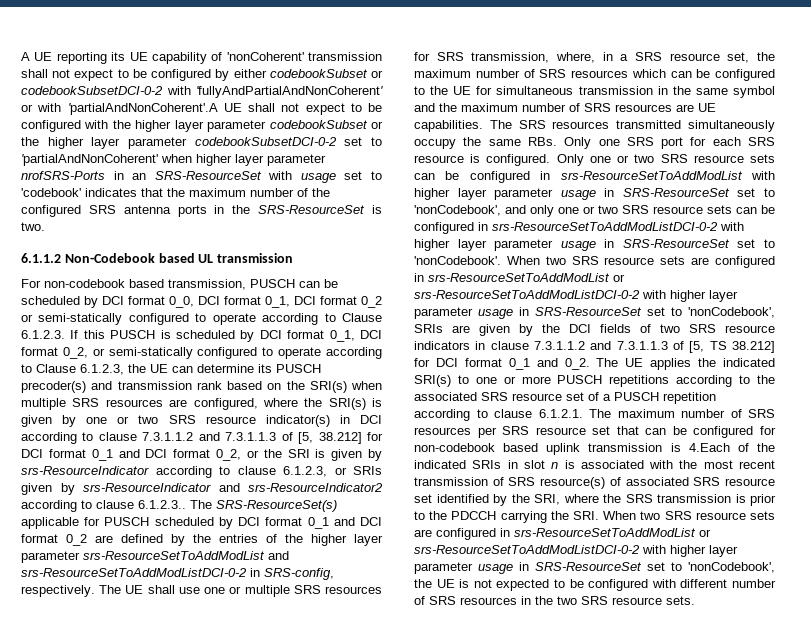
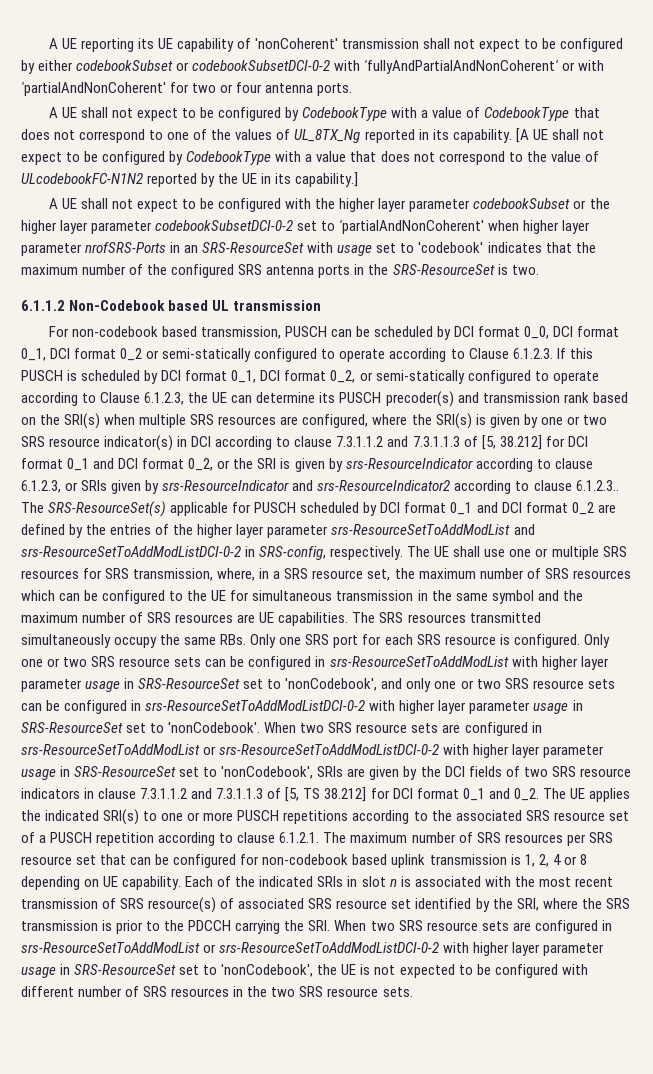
- A UE reporting its UE capability of 'nonCoherent' transmission shall not expect to be configured by either codebookSubset or codebookSubsetDCI-0-2 with 'fullyAndPartialAndNonCoherent' or with 'partialAndNonCoherent'.A UE shall not expect to be configured with the higher layer parameter codebookSubset or the higher layer parameter codebookSubsetDCI-0-2 set to 'partialAndNonCoherent' when higher layer parameter nrofSRS-Ports in an SRS-ResourceSet with usage set to 'codebook' indicates that the maximum number of the configured SRS antenna ports in the SRS-ResourceSet is two.
+ A UE reporting its UE capability of 'nonCoherent' transmission shall not expect to be configured by either codebookSubset or codebookSubsetDCI-0-2 with 'fullyAndPartialAndNonCoherent' or with 'partialAndNonCoherent' for two or four antenna ports.
+ A UE shall not expect to be configured by CodebookType with a value of CodebookType that does not correspond to one of the values of UL_8TX_Ng reported in its capability. [A UE shall not expect to be configured by CodebookType with a value that does not correspond to the value of ULcodebookFC-N1N2 reported by the UE in its capability.]
+ A UE shall not expect to be configured with the higher layer parameter codebookSubset or the higher layer parameter codebookSubsetDCI-0-2 set to 'partialAndNonCoherent' when higher layer parameter nrofSRS-Ports in an SRS-ResourceSet with usage set to 'codebook' indicates that the maximum number of the configured SRS antenna ports in the SRS-ResourceSet is two.
- The UE applies the indicated SRI(s) to one or more PUSCH repetitions according to the associated SRS resource set of a PUSCH repetition according to clause 6.1.2.1. The maximum number of SRS resources per SRS resource set that can be configured for non-codebook based uplink transmission is 4.Each of the indicated SRIs in slot n is associated with the most recent transmission of SRS resource(s) of associated SRS resource set identified by the SRI, where the SRS transmission is prior to the PDCCH carrying the SRI. When two SRS resource sets are configured in srs-ResourceSetToAddModList or srs-ResourceSetToAddModListDCI-0-2 with higher layer parameter usage in SRS-ResourceSet set to 'nonCodebook', the UE is not expected to be configured with different number of SRS resources in the two SRS resource sets.
+ The UE applies the indicated SRI(s) to one or more PUSCH repetitions according to the associated SRS resource set of a PUSCH repetition according to clause 6.1.2.1. The maximum number of SRS resources per SRS resource set that can be configured for non-codebook based uplink transmission is 1, 2, 4 or 8 depending on UE capability. Each of the indicated SRIs in slot n is associated with the most recent transmission of SRS resource(s) of associated SRS resource set identified by the SRI, where the SRS transmission is prior to the PDCCH carrying the SRI. When two SRS resource sets are configured in srs-ResourceSetToAddModList or srs-ResourceSetToAddModListDCI-0-2 with higher layer parameter usage in SRS-ResourceSet set to 'nonCodebook', the UE is not expected to be configured with different number of SRS resources in the two SRS resource sets.

